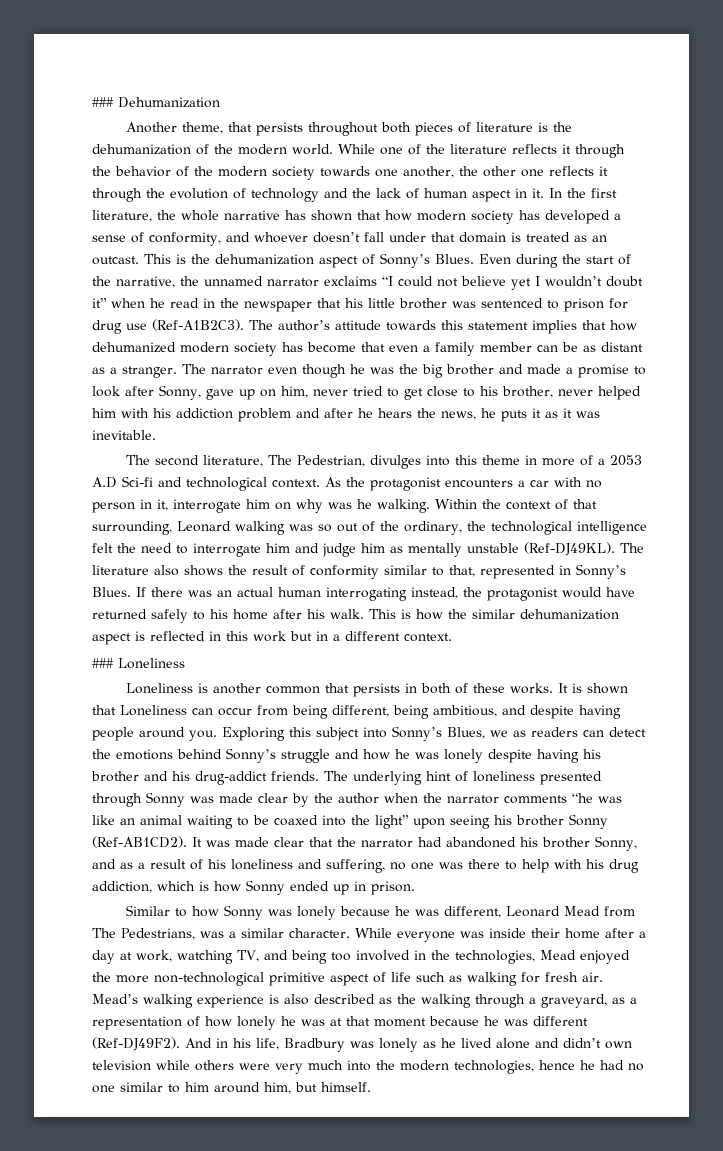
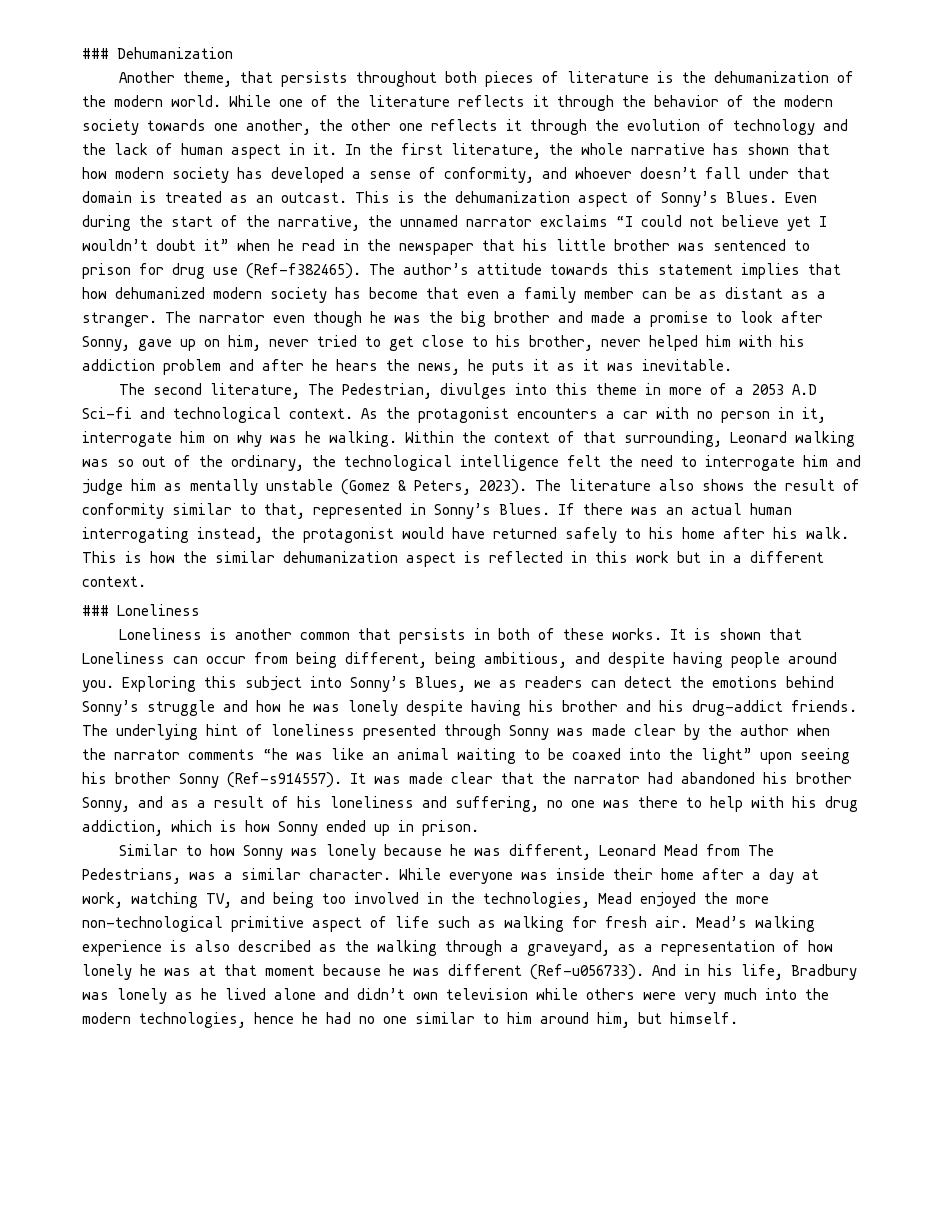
- Even during the start of the narrative, the unnamed narrator exclaims “I could not believe yet I wouldn’t doubt it” when he read in the newspaper that his little brother was sentenced to prison for drug use (Ref-A1B2C3).
+ Even during the start of the narrative, the unnamed narrator exclaims “I could not believe yet I wouldn’t doubt it” when he read in the newspaper that his little brother was sentenced to prison for drug use (Ref-f382465).
- Within the context of that surrounding, Leonard walking was so out of the ordinary, the technological intelligence felt the need to interrogate him and judge him as mentally unstable (Ref-DJ49KL).
+ Within the context of that surrounding, Leonard walking was so out of the ordinary, the technological intelligence felt the need to interrogate him and judge him as mentally unstable (Gomez & Peters, 2023).
- The underlying hint of loneliness presented through Sonny was made clear by the author when the narrator comments “he was like an animal waiting to be coaxed into the light” upon seeing his brother Sonny (Ref-AB1CD2).
+ The underlying hint of loneliness presented through Sonny was made clear by the author when the narrator comments “he was like an animal waiting to be coaxed into the light” upon seeing his brother Sonny (Ref-s914557).
- Mead’s walking experience is also described as the walking through a graveyard, as a representation of how lonely he was at that moment because he was different (Ref-DJ49F2).
+ Mead’s walking experience is also described as the walking through a graveyard, as a representation of how lonely he was at that moment because he was different (Ref-u056733).

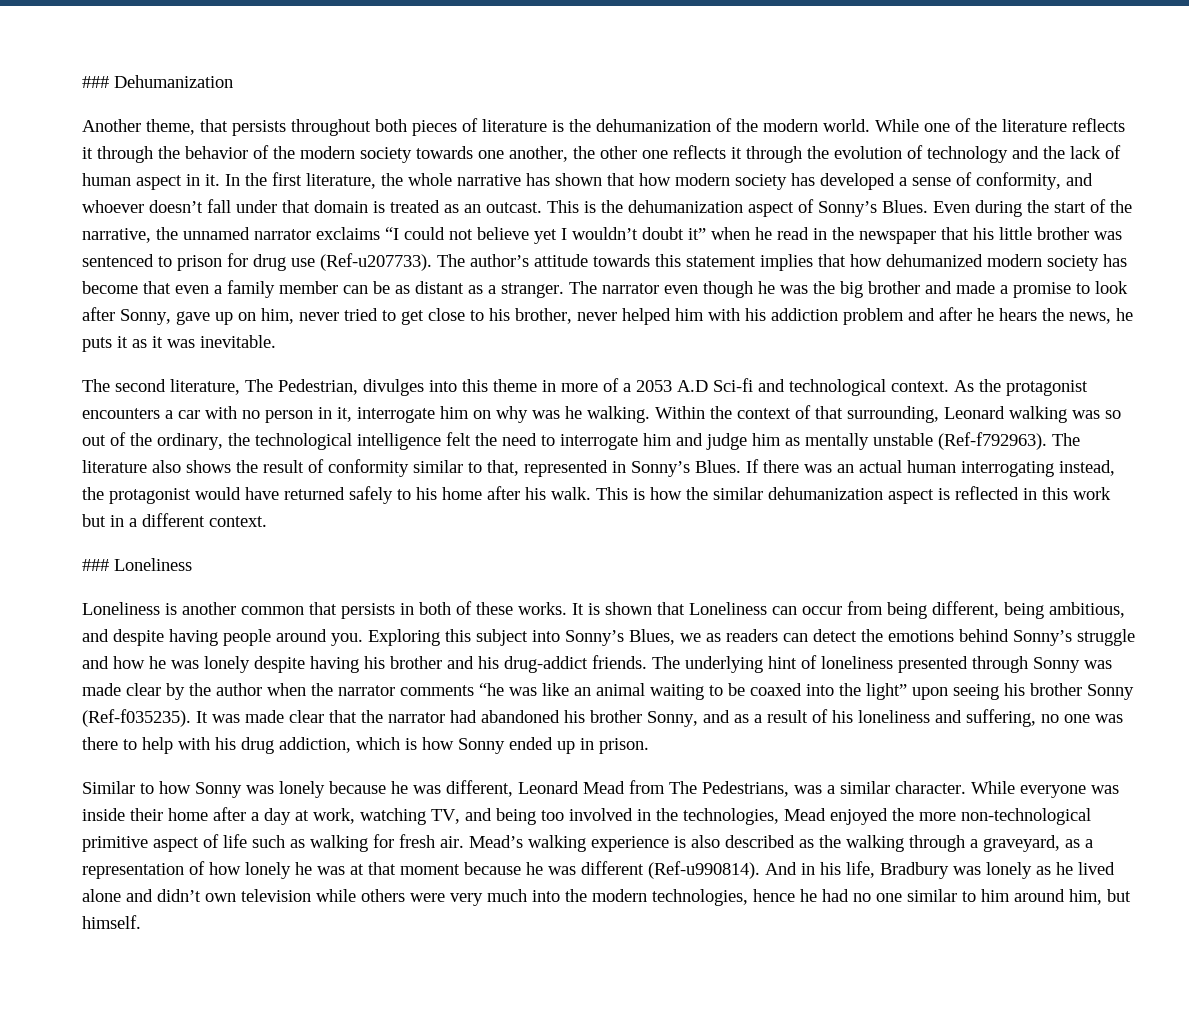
- Even during the start of the narrative, the unnamed narrator exclaims “I could not believe yet I wouldn’t doubt it” when he read in the newspaper that his little brother was sentenced to prison for drug use (Ref-f382465).
+ Even during the start of the narrative, the unnamed narrator exclaims “I could not believe yet I wouldn’t doubt it” when he read in the newspaper that his little brother was sentenced to prison for drug use (Ref-u207733).
- Within the context of that surrounding, Leonard walking was so out of the ordinary, the technological intelligence felt the need to interrogate him and judge him as mentally unstable (Gomez & Peters, 2023).
+ Within the context of that surrounding, Leonard walking was so out of the ordinary, the technological intelligence felt the need to interrogate him and judge him as mentally unstable (Ref-f792963).
- The underlying hint of loneliness presented through Sonny was made clear by the author when the narrator comments “he was like an animal waiting to be coaxed into the light” upon seeing his brother Sonny (Ref-s914557).
+ The underlying hint of loneliness presented through Sonny was made clear by the author when the narrator comments “he was like an animal waiting to be coaxed into the light” upon seeing his brother Sonny (Ref-f035235).
- Mead’s walking experience is also described as the walking through a graveyard, as a representation of how lonely he was at that moment because he was different (Ref-u056733).
+ Mead’s walking experience is also described as the walking through a graveyard, as a representation of how lonely he was at that moment because he was different (Ref-u990814).

